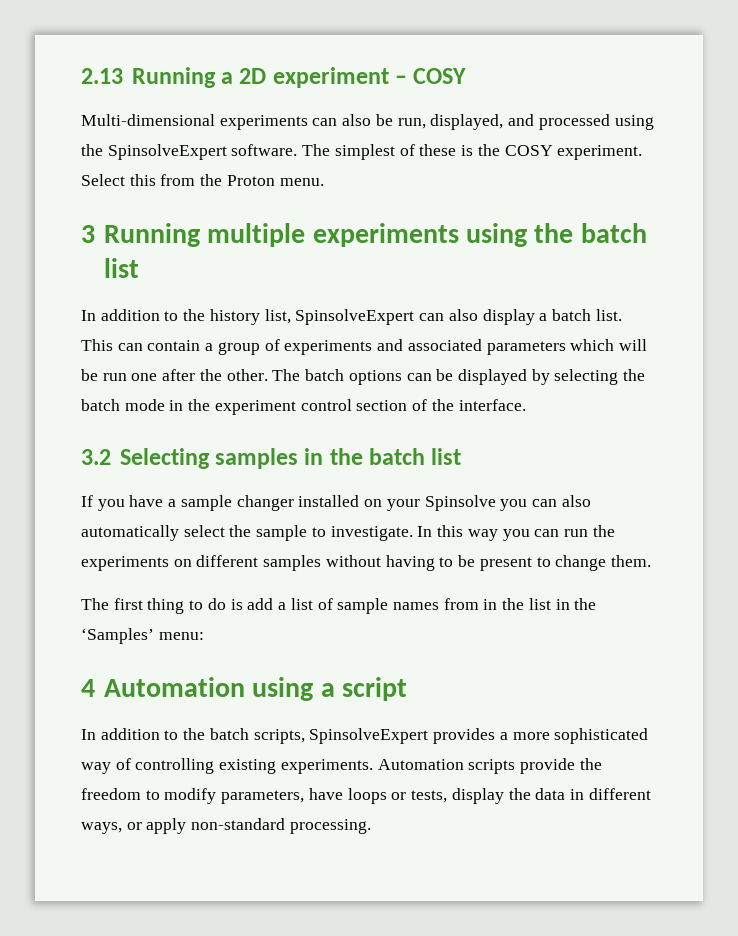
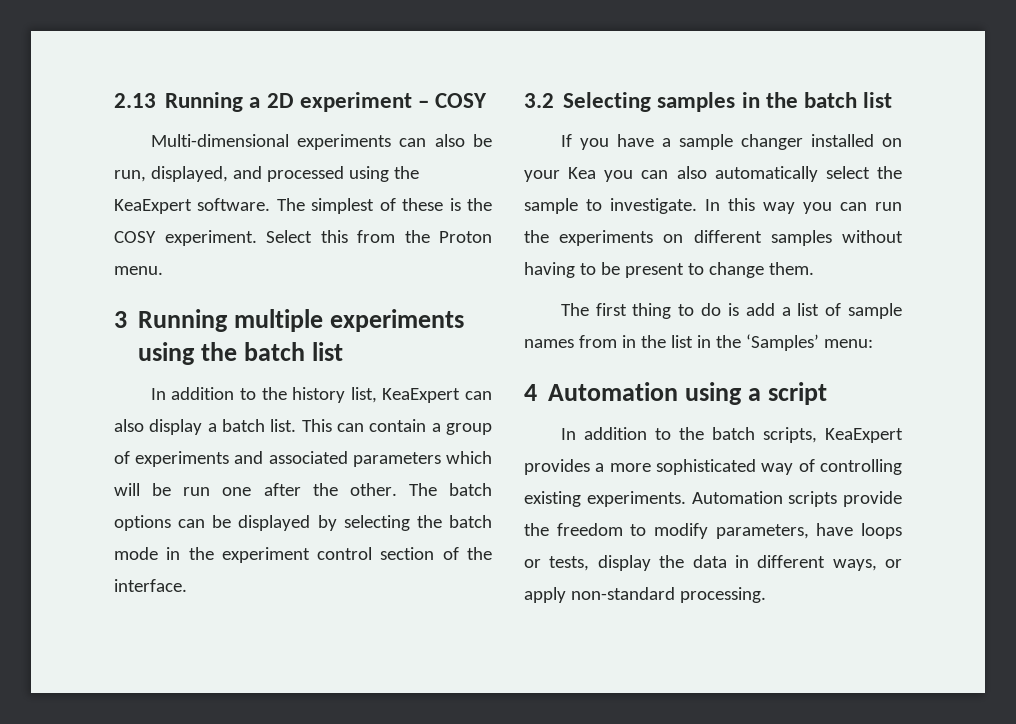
- Multi-dimensional experiments can also be run, displayed, and processed using the SpinsolveExpert software.
+ Multi-dimensional experiments can also be run, displayed, and processed using the KeaExpert software.
- In addition to the history list, SpinsolveExpert can also display a batch list.
+ In addition to the history list, KeaExpert can also display a batch list.
- If you have a sample changer installed on your Spinsolve you can also automatically select the sample to investigate.
+ If you have a sample changer installed on your Kea you can also automatically select the sample to investigate.
- In addition to the batch scripts, SpinsolveExpert provides a more sophisticated way of controlling existing experiments.
+ In addition to the batch scripts, KeaExpert provides a more sophisticated way of controlling existing experiments.

